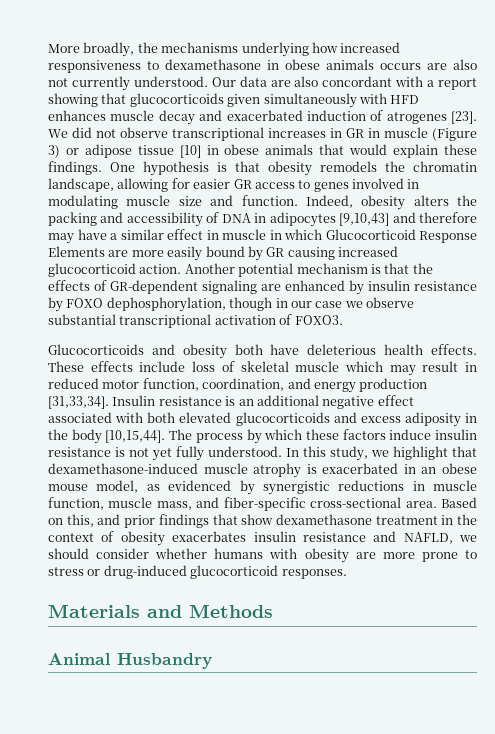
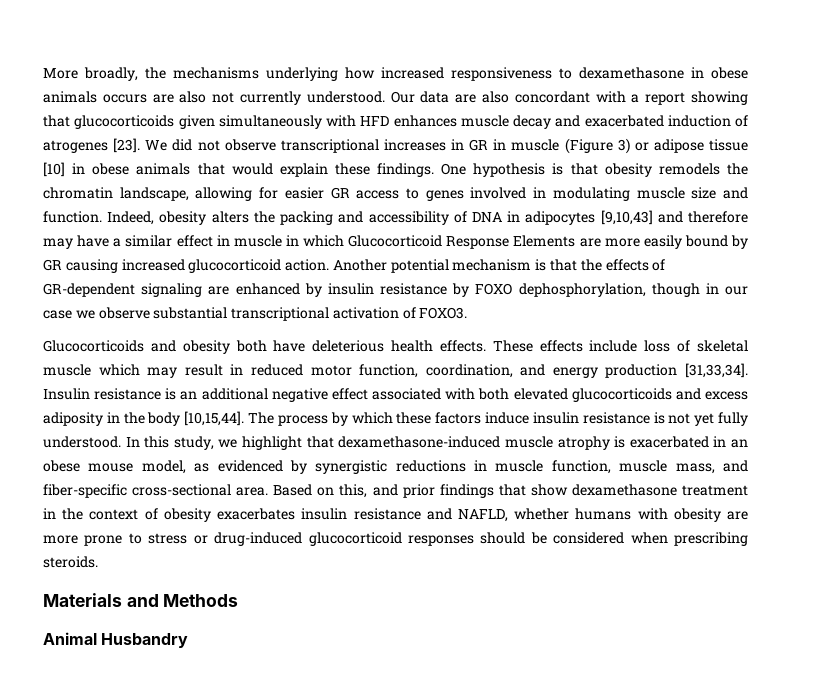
- Based on this, and prior findings that show dexamethasone treatment in the context of obesity exacerbates insulin resistance and NAFLD, we should consider whether humans with obesity are more prone to stress or drug-induced glucocorticoid responses.
+ Based on this, and prior findings that show dexamethasone treatment in the context of obesity exacerbates insulin resistance and NAFLD, whether humans with obesity are more prone to stress or drug-induced glucocorticoid responses should be considered when prescribing steroids.

